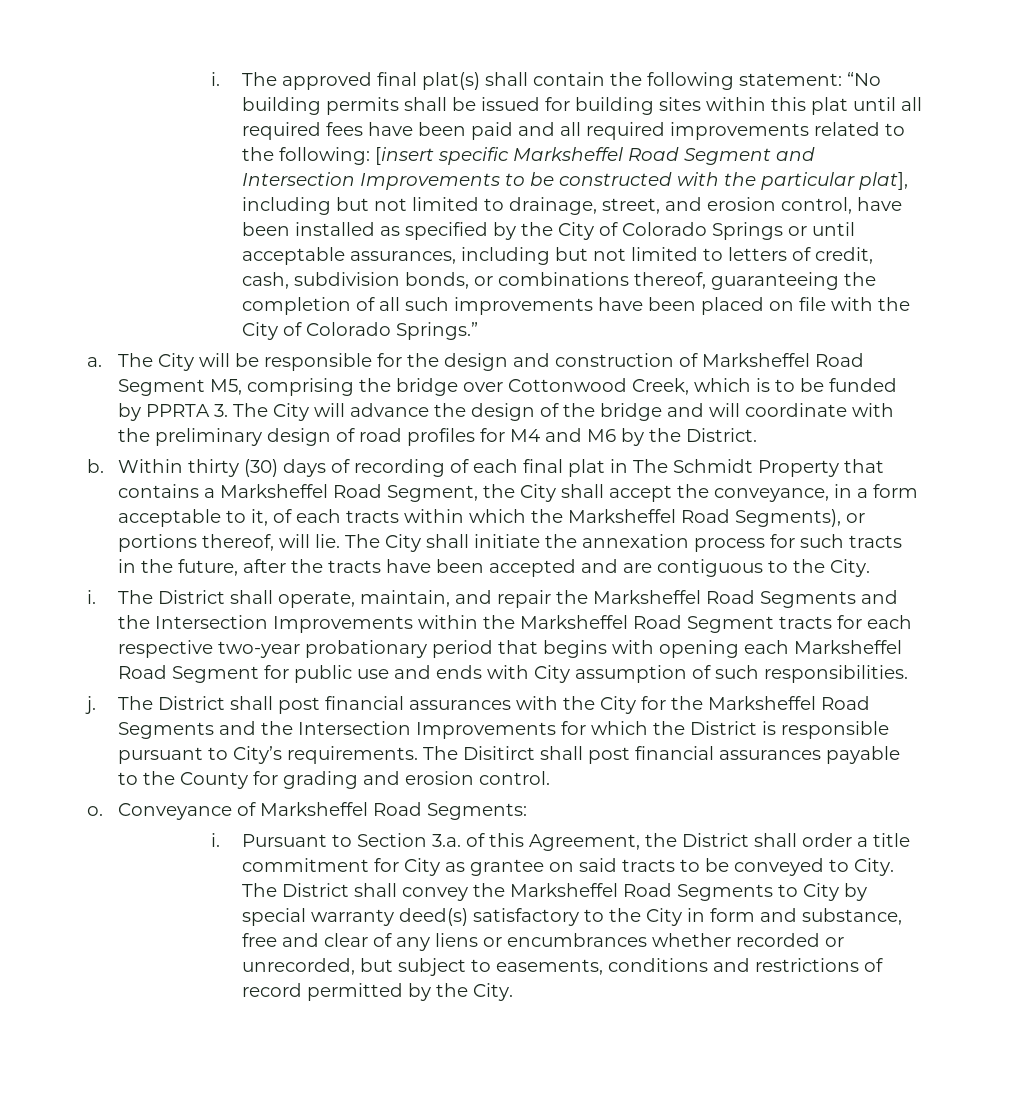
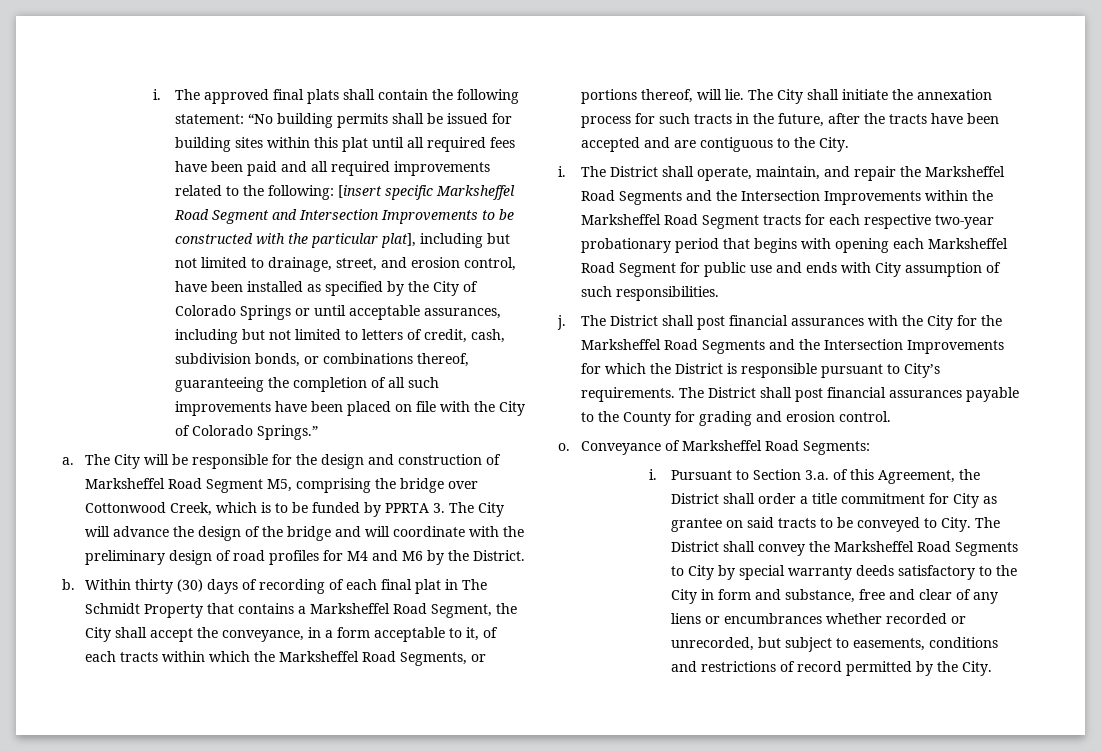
- The approved final plat(s) shall contain the following statement:
+ The approved final plats shall contain the following statement:
- Within thirty (30) days of recording of each final plat in The Schmidt Property that contains a Marksheffel Road Segment, the City shall accept the conveyance, in a form acceptable to it, of each tracts within which the Marksheffel Road Segments), or portions thereof, will lie.
+ Within thirty (30) days of recording of each final plat in The Schmidt Property that contains a Marksheffel Road Segment, the City shall accept the conveyance, in a form acceptable to it, of each tracts within which the Marksheffel Road Segments, or portions thereof, will lie.
- The Disitirct shall post financial assurances payable to the County for grading and erosion control.
+ The District shall post financial assurances payable to the County for grading and erosion control.
- The District shall convey the Marksheffel Road Segments to City by special warranty deed(s) satisfactory to the City in form and substance, free and clear of any liens or encumbrances whether recorded or unrecorded, but subject to easements, conditions and restrictions of record permitted by the City.
+ The District shall convey the Marksheffel Road Segments to City by special warranty deeds satisfactory to the City in form and substance, free and clear of any liens or encumbrances whether recorded or unrecorded, but subject to easements, conditions and restrictions of record permitted by the City.

